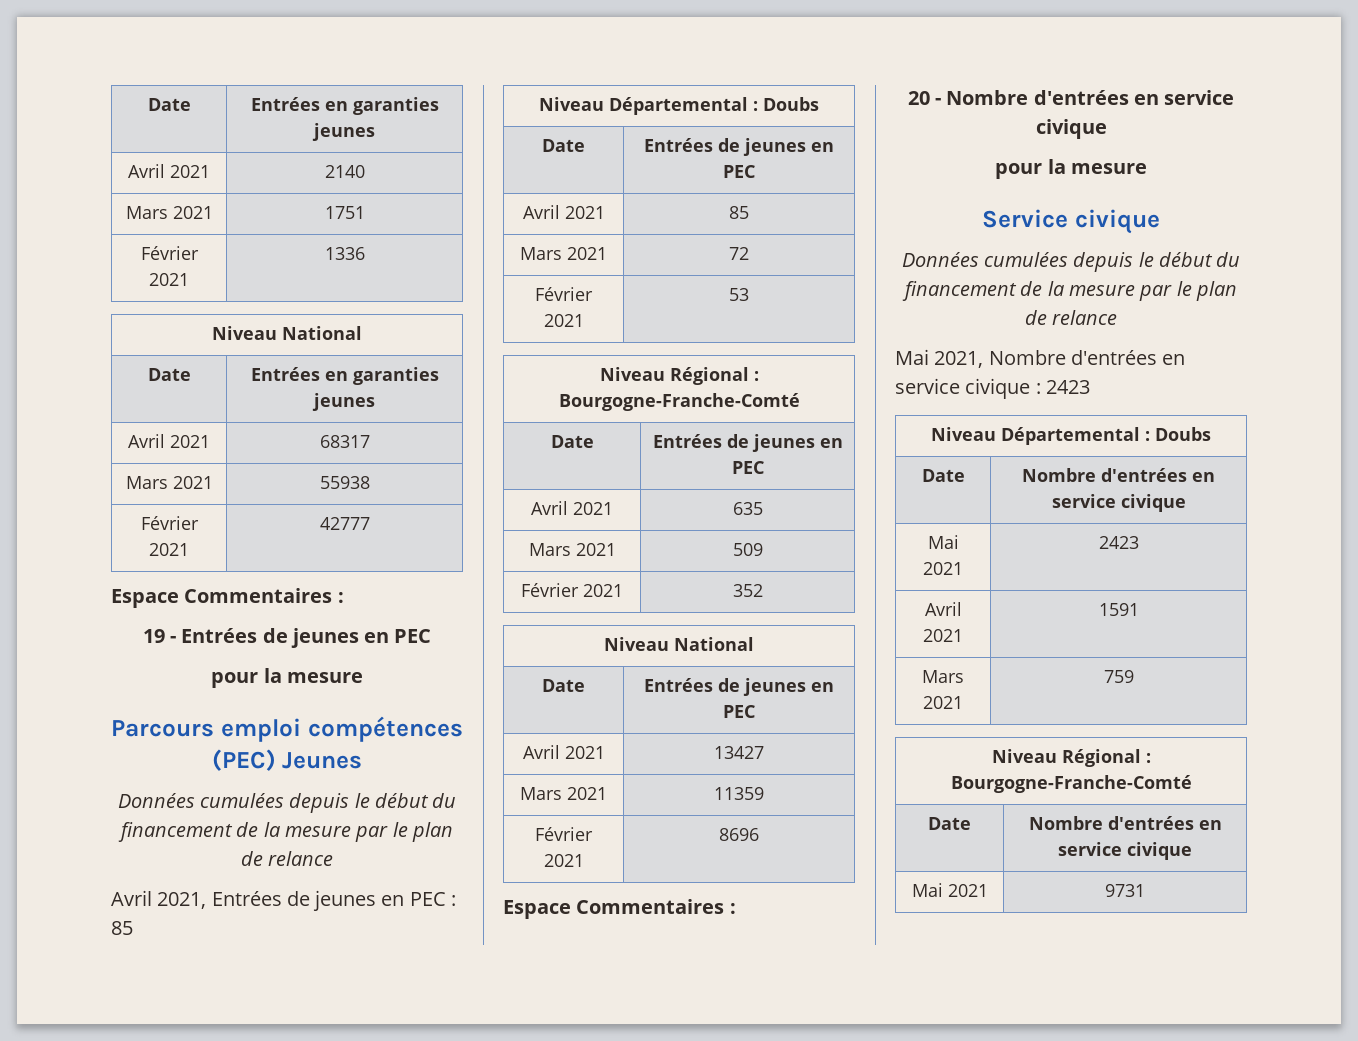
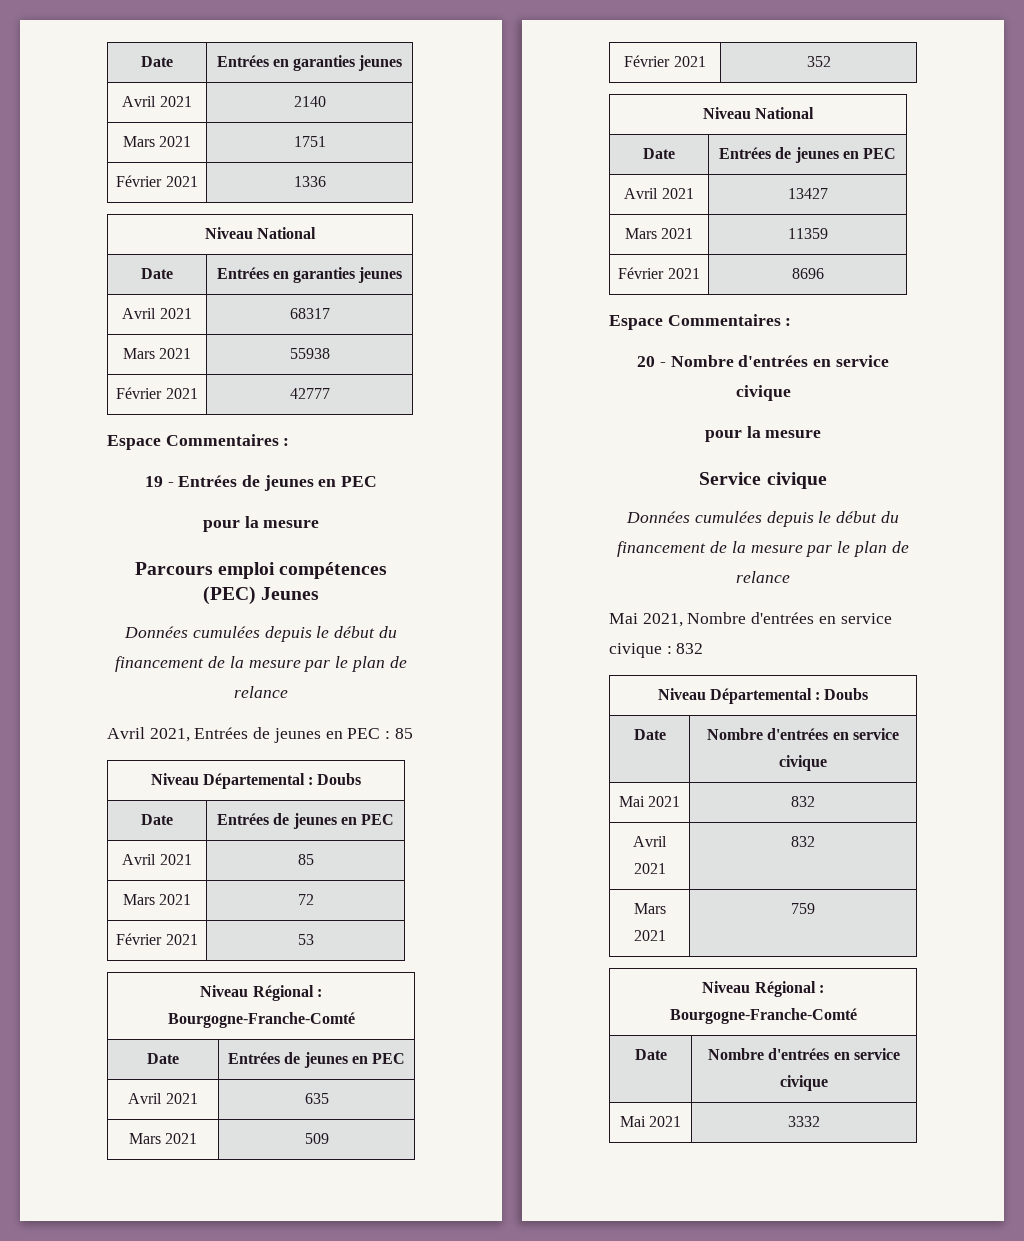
- Mai 2021, Nombre d'entrées en service civique : 2423
+ Mai 2021, Nombre d'entrées en service civique : 832
- Mai 2021 | 2423
- Avril 2021 | 1591
+ Mai 2021 | 832
+ Avril 2021 | 832
- Mai 2021 | 9731
+ Mai 2021 | 3332

